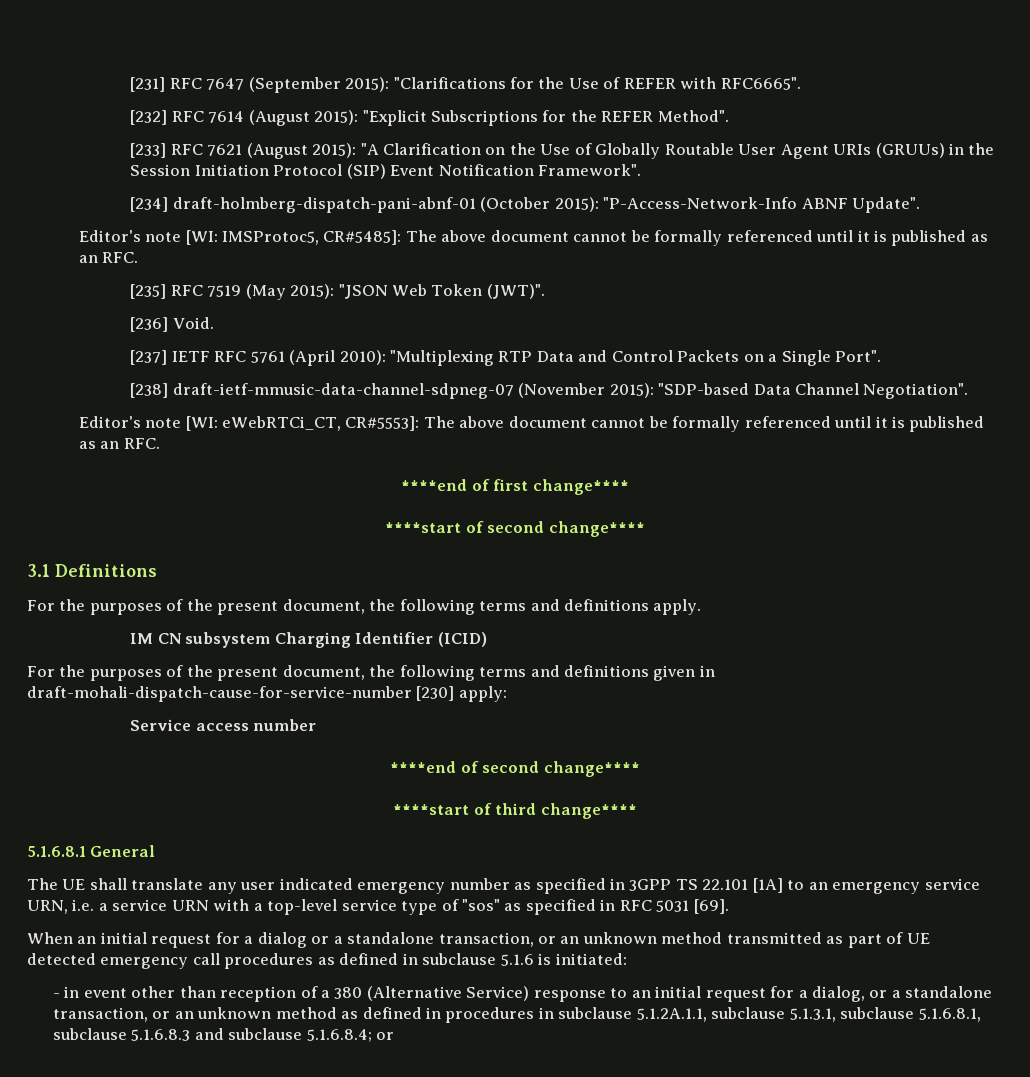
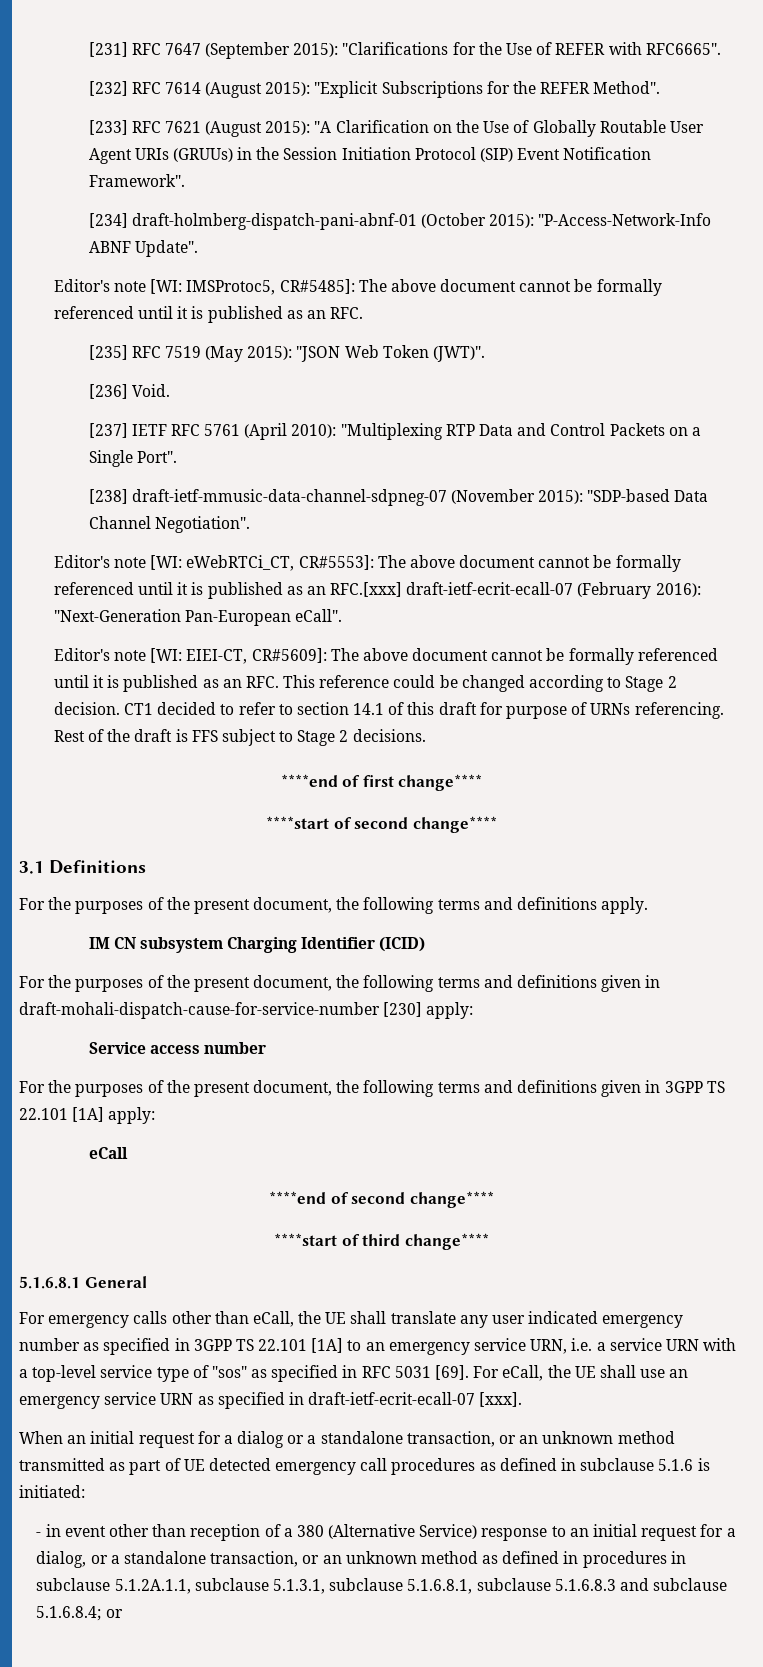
- Editor's note [WI: eWebRTCi_CT, CR#5553]: The above document cannot be formally referenced until it is published as an RFC.
+ Editor's note [WI: eWebRTCi_CT, CR#5553]: The above document cannot be formally referenced until it is published as an RFC.[xxx] draft-ietf-ecrit-ecall-07 (February 2016): "Next-Generation Pan-European eCall".
+ Editor's note [WI: EIEI-CT, CR#5609]: The above document cannot be formally referenced until it is published as an RFC. This reference could be changed according to Stage 2 decision. CT1 decided to refer to section 14.1 of this draft for purpose of URNs referencing. Rest of the draft is FFS subject to Stage 2 decisions.
+ For the purposes of the present document, the following terms and definitions given in 3GPP TS 22.101 [1A] apply:
+ eCall
- The UE shall translate any user indicated emergency number as specified in 3GPP TS 22.101 [1A] to an emergency service URN, i.e. a service URN with a top-level service type of "sos" as specified in RFC 5031 [69].
+ For emergency calls other than eCall, the UE shall translate any user indicated emergency number as specified in 3GPP TS 22.101 [1A] to an emergency service URN, i.e. a service URN with a top-level service type of "sos" as specified in RFC 5031 [69]. For eCall, the UE shall use an emergency service URN as specified in draft-ietf-ecrit-ecall-07 [xxx].

